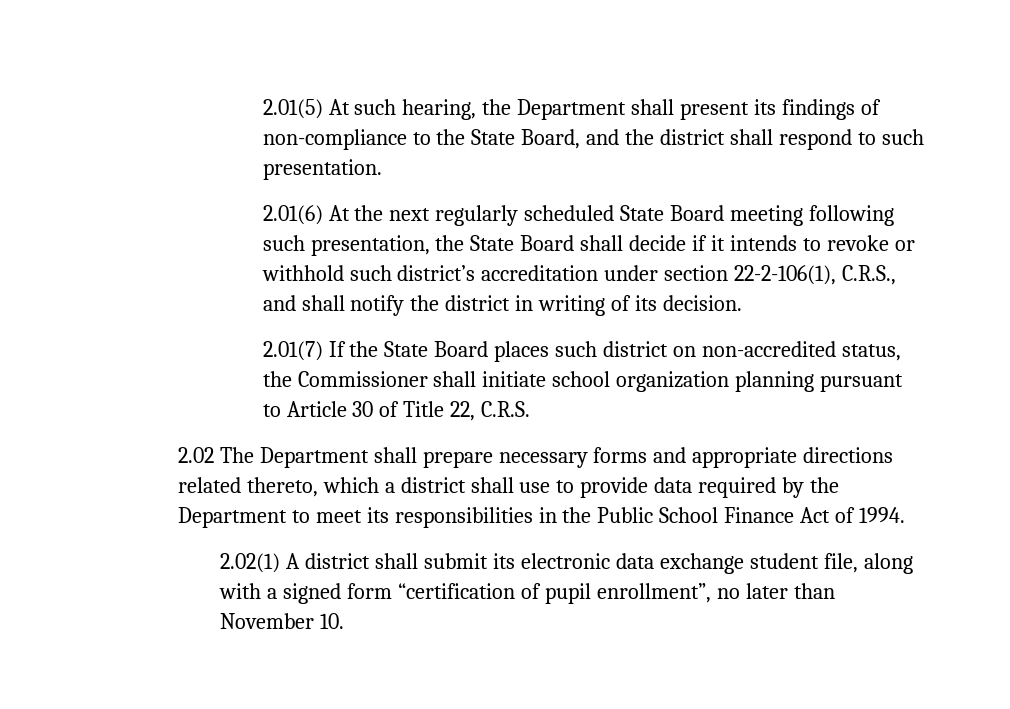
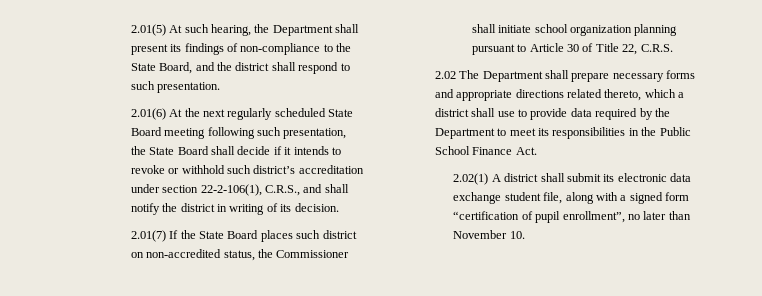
- 2.02 The Department shall prepare necessary forms and appropriate directions related thereto, which a district shall use to provide data required by the Department to meet its responsibilities in the Public School Finance Act of 1994.
+ 2.02 The Department shall prepare necessary forms and appropriate directions related thereto, which a district shall use to provide data required by the Department to meet its responsibilities in the Public School Finance Act.

